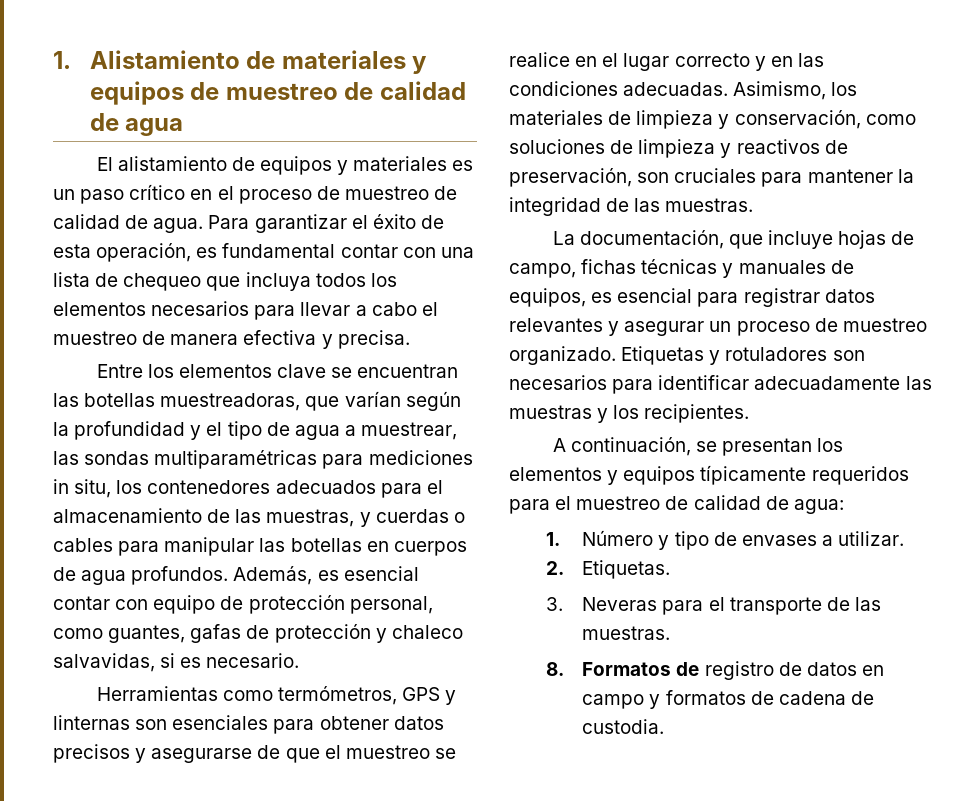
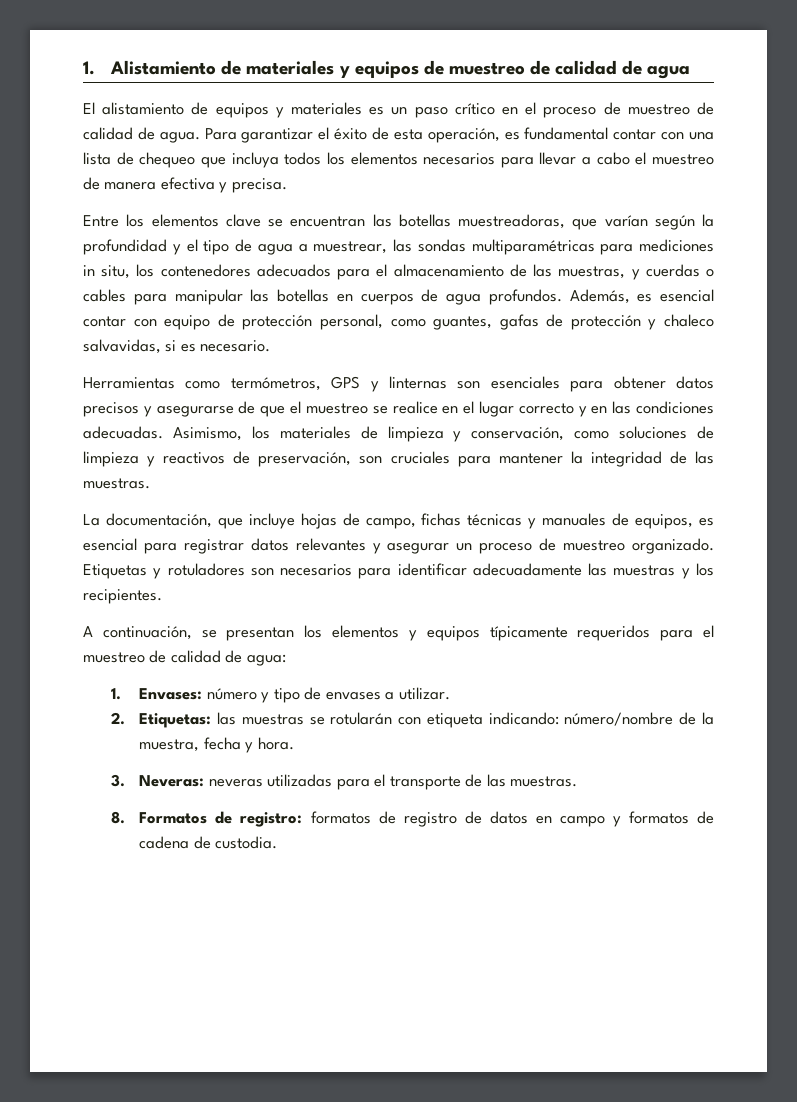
- 1. Número y tipo de envases a utilizar.
+ 1. Envases: número y tipo de envases a utilizar.
- 2. Etiquetas.
- 3. Neveras para el transporte de las muestras.
+ 2. Etiquetas: las muestras se rotularán con etiqueta indicando: número/nombre de la muestra, fecha y hora.
+ 3. Neveras: neveras utilizadas para el transporte de las muestras.
- 8. Formatos de registro de datos en campo y formatos de cadena de custodia.
+ 8. Formatos de registro: formatos de registro de datos en campo y formatos de cadena de custodia.

